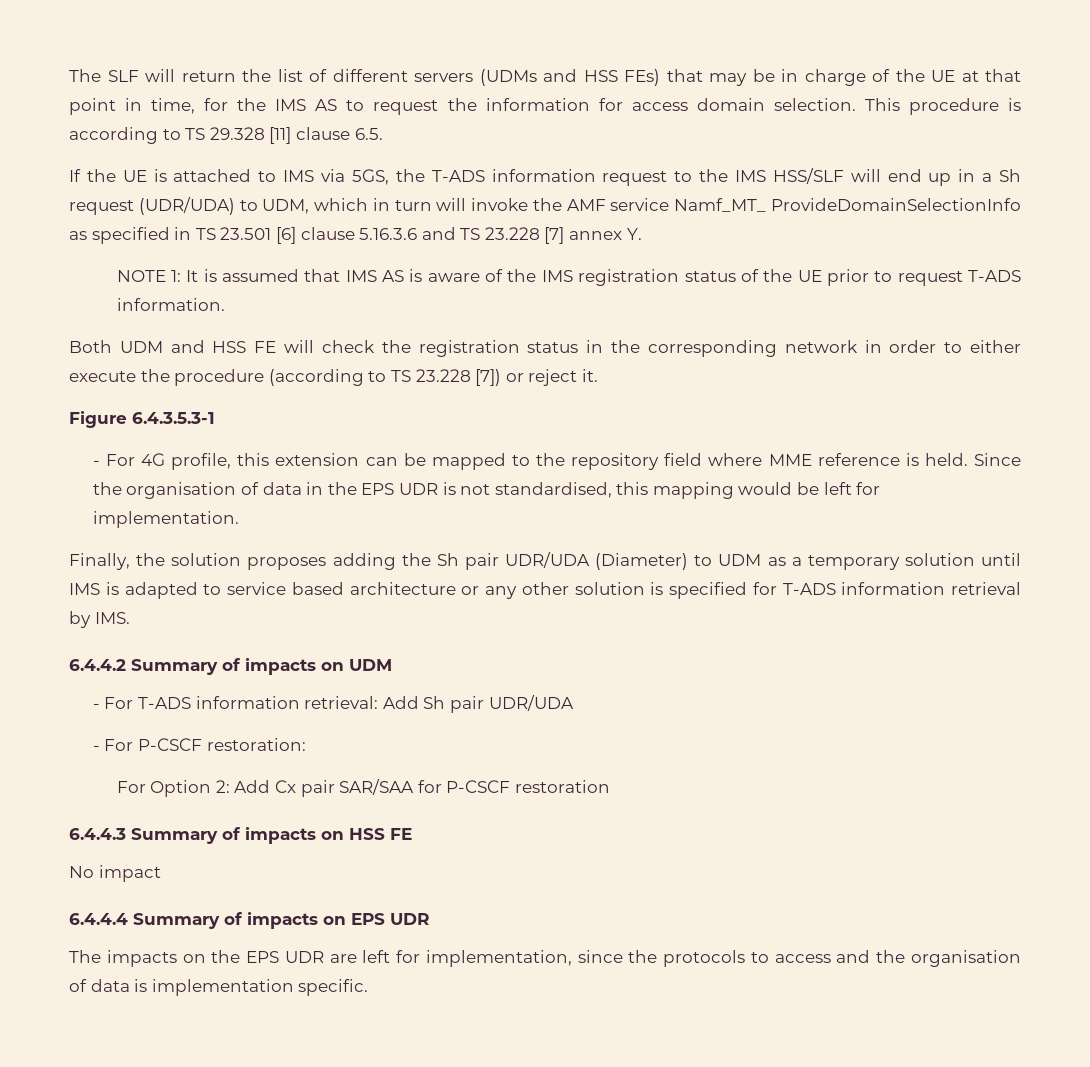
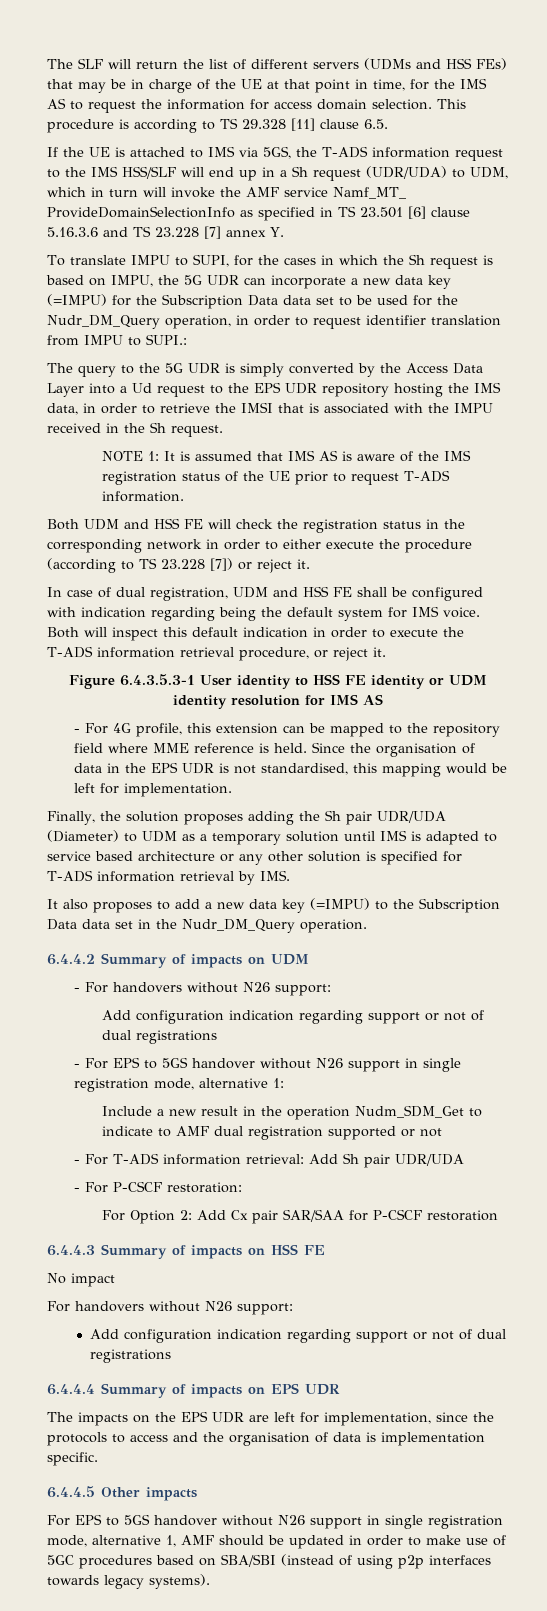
+ To translate IMPU to SUPI, for the cases in which the Sh request is based on IMPU, the 5G UDR can incorporate a new data key (=IMPU) for the Subscription Data data set to be used for the Nudr_DM_Query operation, in order to request identifier translation from IMPU to SUPI.:
+ The query to the 5G UDR is simply converted by the Access Data Layer into a Ud request to the EPS UDR repository hosting the IMS data, in order to retrieve the IMSI that is associated with the IMPU received in the Sh request.
- Figure 6.4.3.5.3-1
+ In case of dual registration, UDM and HSS FE shall be configured with indication regarding being the default system for IMS voice. Both will inspect this default indication in order to execute the T-ADS information retrieval procedure, or reject it.
+ Figure 6.4.3.5.3-1 User identity to HSS FE identity or UDM identity resolution for IMS AS
+ It also proposes to add a new data key (=IMPU) to the Subscription Data data set in the Nudr_DM_Query operation.
+ - For handovers without N26 support:
+ Add configuration indication regarding support or not of dual registrations
+ - For EPS to 5GS handover without N26 support in single registration mode, alternative 1:
+ Include a new result in the operation Nudm_SDM_Get to indicate to AMF dual registration supported or not
  No impact
+ For handovers without N26 support:
+ Add configuration indication regarding support or not of dual registrations
+ 6.4.4.5 Other impacts
+ For EPS to 5GS handover without N26 support in single registration mode, alternative 1, AMF should be updated in order to make use of 5GC procedures based on SBA/SBI (instead of using p2p interfaces towards legacy systems).

